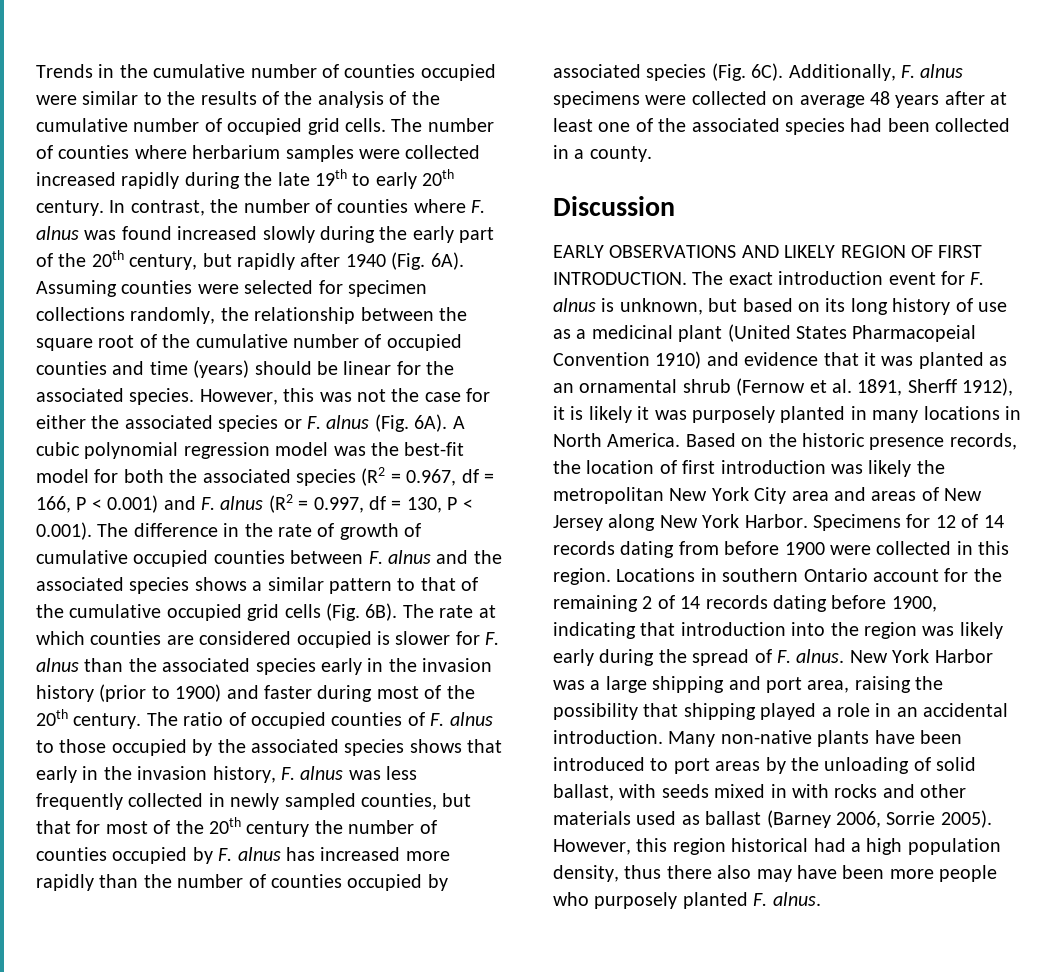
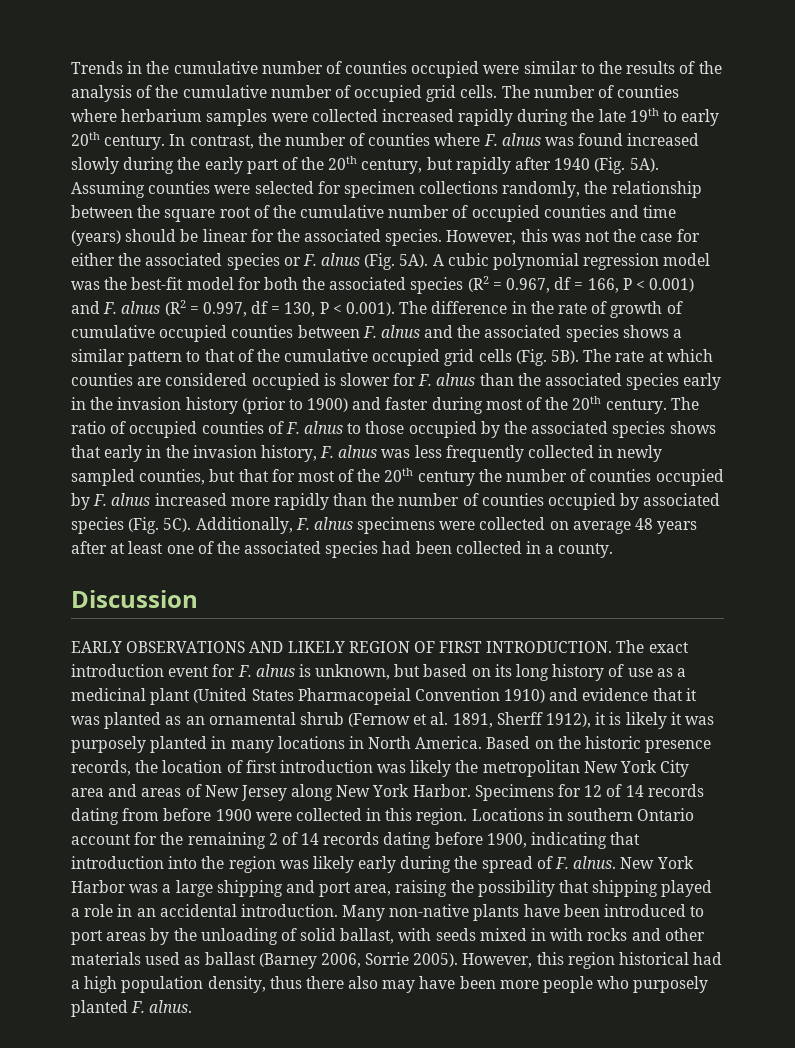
- In contrast, the number of counties where F. alnus was found increased slowly during the early part of the 20th century, but rapidly after 1940 (Fig. 6A).
+ In contrast, the number of counties where F. alnus was found increased slowly during the early part of the 20th century, but rapidly after 1940 (Fig. 5A).
- However, this was not the case for either the associated species or F. alnus (Fig. 6A).
+ However, this was not the case for either the associated species or F. alnus (Fig. 5A).
- A cubic polynomial regression model was the best-fit model for both the associated species (R2 = 0.967, df = 166, P < 0.001) and F. alnus (R2 = 0.997, df = 130, P < 0.001). The difference in the rate of growth of cumulative occupied counties between F. alnus and the associated species shows a similar pattern to that of the cumulative occupied grid cells (Fig. 6B).
+ A cubic polynomial regression model was the best-fit model for both the associated species (R2 = 0.967, df = 166, P < 0.001) and F. alnus (R2 = 0.997, df = 130, P < 0.001). The difference in the rate of growth of cumulative occupied counties between F. alnus and the associated species shows a similar pattern to that of the cumulative occupied grid cells (Fig. 5B).
- The ratio of occupied counties of F. alnus to those occupied by the associated species shows that early in the invasion history, F. alnus was less frequently collected in newly sampled counties, but that for most of the 20th century the number of counties occupied by F. alnus has increased more rapidly than the number of counties occupied by associated species (Fig. 6C).
+ The ratio of occupied counties of F. alnus to those occupied by the associated species shows that early in the invasion history, F. alnus was less frequently collected in newly sampled counties, but that for most of the 20th century the number of counties occupied by F. alnus increased more rapidly than the number of counties occupied by associated species (Fig. 5C).

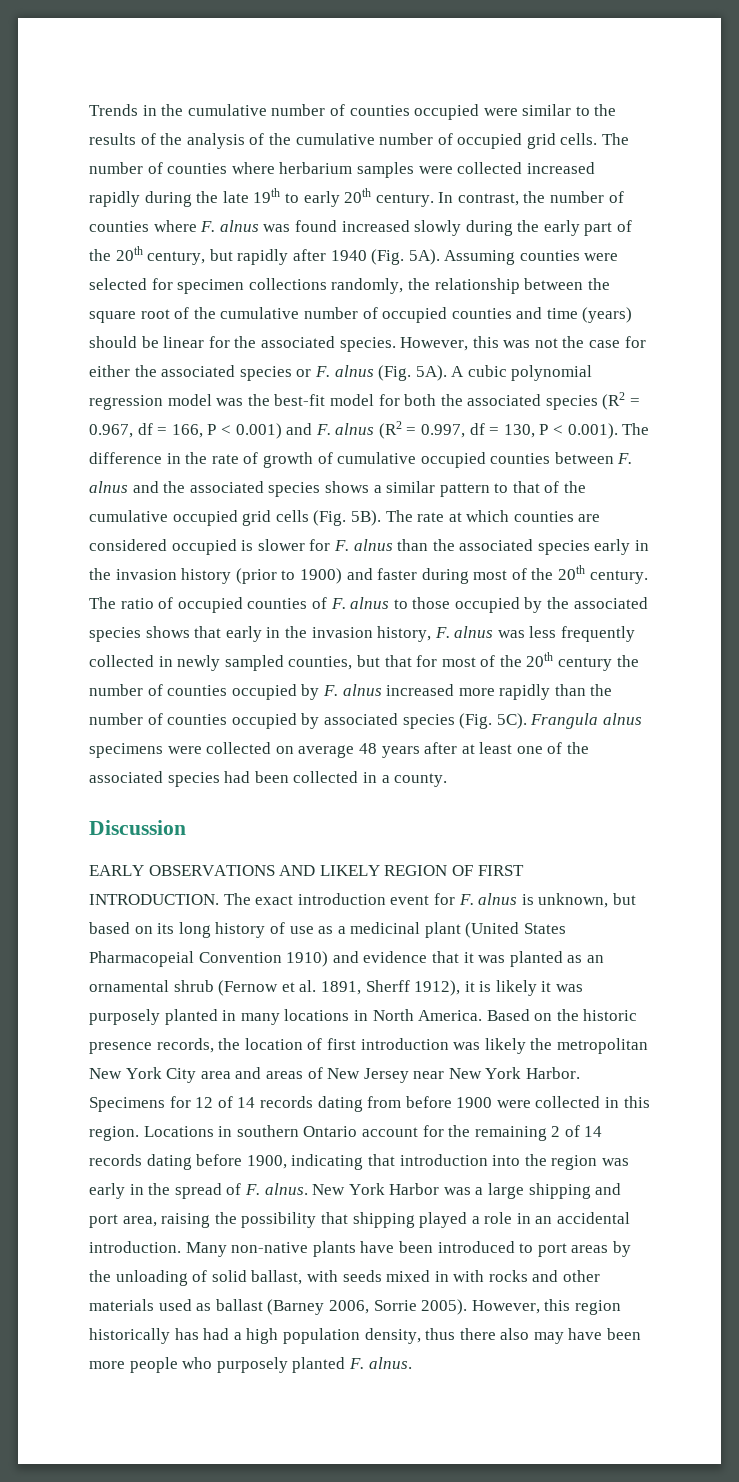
- Additionally, F. alnus specimens were collected on average 48 years after at least one of the associated species had been collected in a county.
+ Frangula alnus specimens were collected on average 48 years after at least one of the associated species had been collected in a county.
- Based on the historic presence records, the location of first introduction was likely the metropolitan New York City area and areas of New Jersey along New York Harbor.
+ Based on the historic presence records, the location of first introduction was likely the metropolitan New York City area and areas of New Jersey near New York Harbor.
- Locations in southern Ontario account for the remaining 2 of 14 records dating before 1900, indicating that introduction into the region was likely early during the spread of F. alnus.
+ Locations in southern Ontario account for the remaining 2 of 14 records dating before 1900, indicating that introduction into the region was early in the spread of F. alnus.
- However, this region historical had a high population density, thus there also may have been more people who purposely planted F. alnus.
+ However, this region historically has had a high population density, thus there also may have been more people who purposely planted F. alnus.

